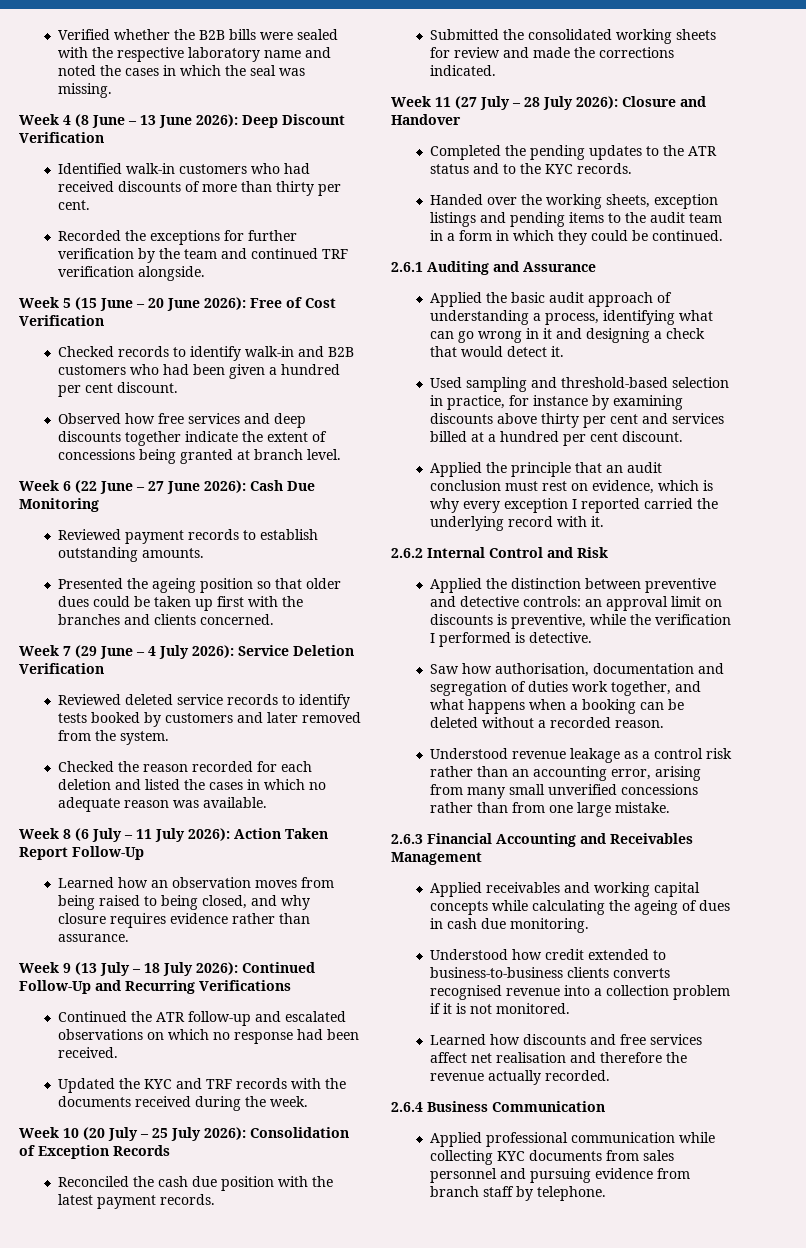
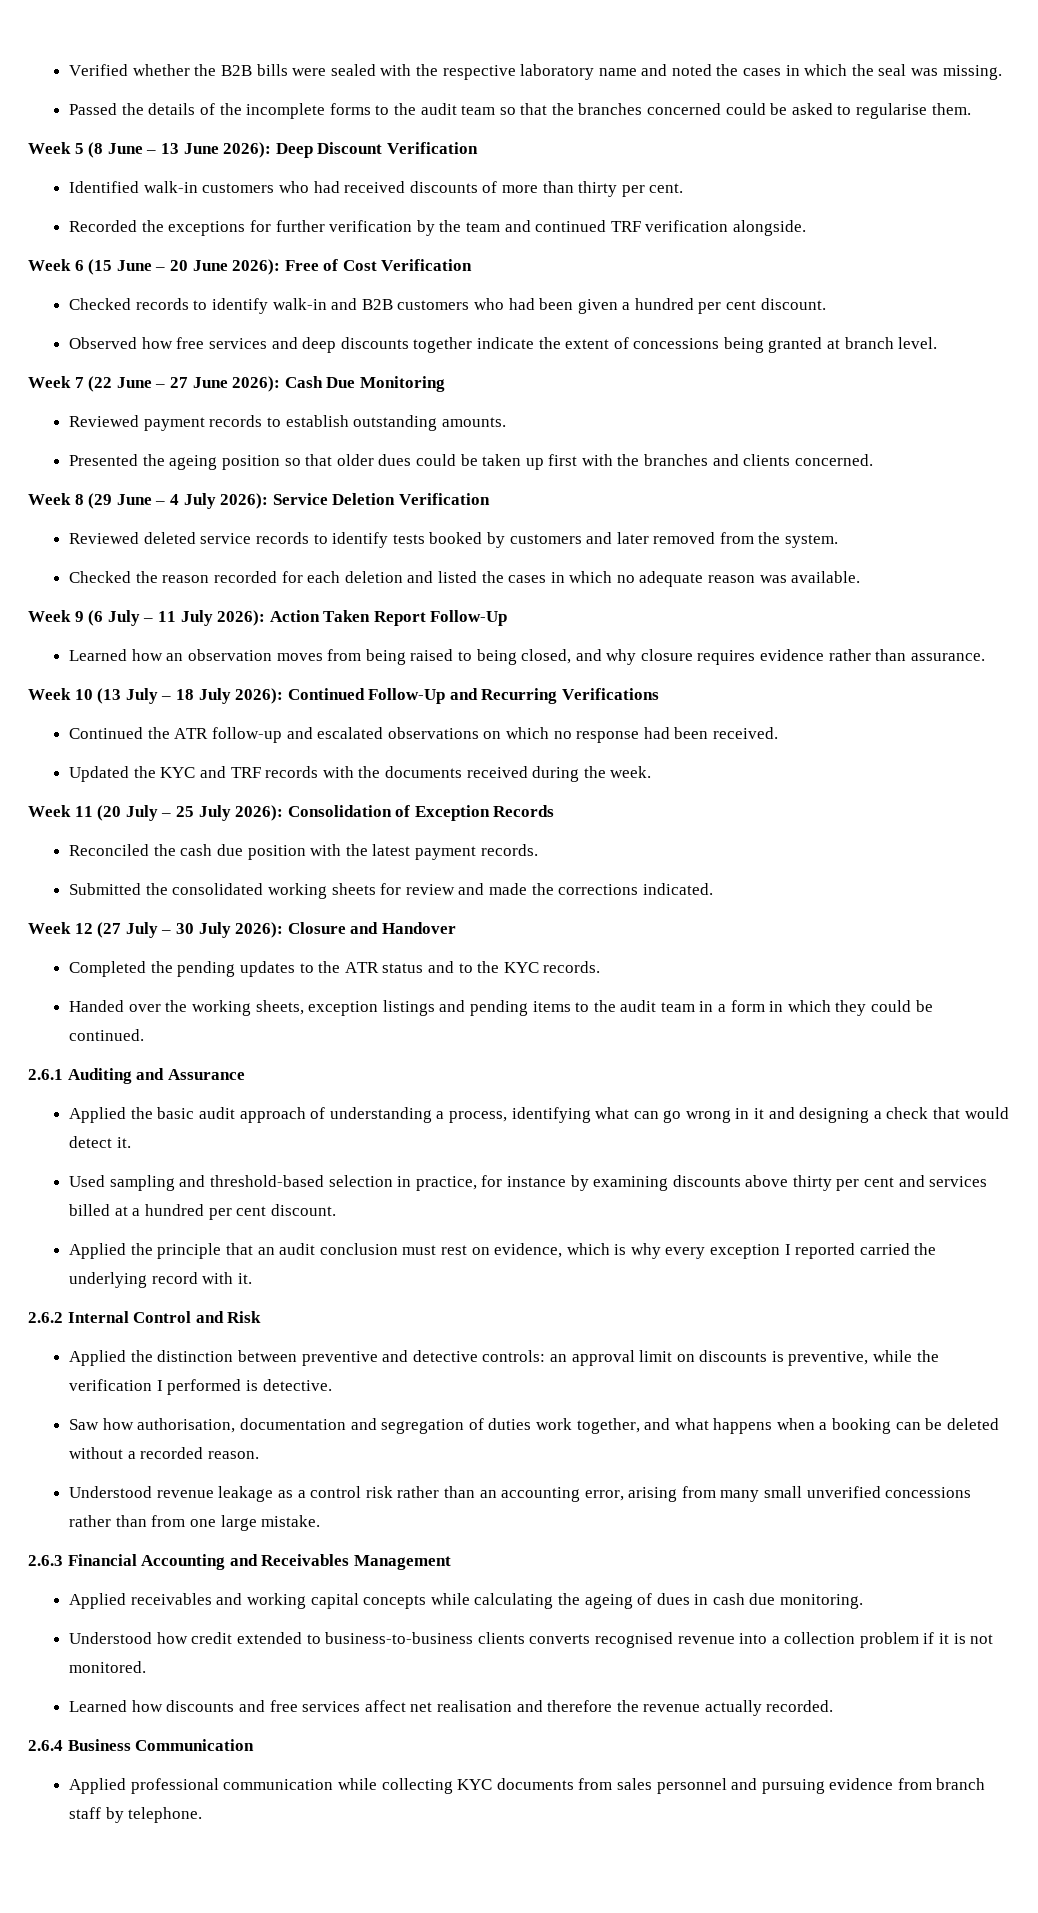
- Week 4 (8 June – 13 June 2026): Deep Discount Verification
+ Passed the details of the incomplete forms to the audit team so that the branches concerned could be asked to regularise them.
+ Week 5 (8 June – 13 June 2026): Deep Discount Verification
- Week 5 (15 June – 20 June 2026): Free of Cost Verification
+ Week 6 (15 June – 20 June 2026): Free of Cost Verification
- Week 6 (22 June – 27 June 2026): Cash Due Monitoring
+ Week 7 (22 June – 27 June 2026): Cash Due Monitoring
- Week 7 (29 June – 4 July 2026): Service Deletion Verification
+ Week 8 (29 June – 4 July 2026): Service Deletion Verification
- Week 8 (6 July – 11 July 2026): Action Taken Report Follow-Up
+ Week 9 (6 July – 11 July 2026): Action Taken Report Follow-Up
- Week 9 (13 July – 18 July 2026): Continued Follow-Up and Recurring Verifications
+ Week 10 (13 July – 18 July 2026): Continued Follow-Up and Recurring Verifications
- Week 10 (20 July – 25 July 2026): Consolidation of Exception Records
+ Week 11 (20 July – 25 July 2026): Consolidation of Exception Records
- Week 11 (27 July – 28 July 2026): Closure and Handover
+ Week 12 (27 July – 30 July 2026): Closure and Handover

